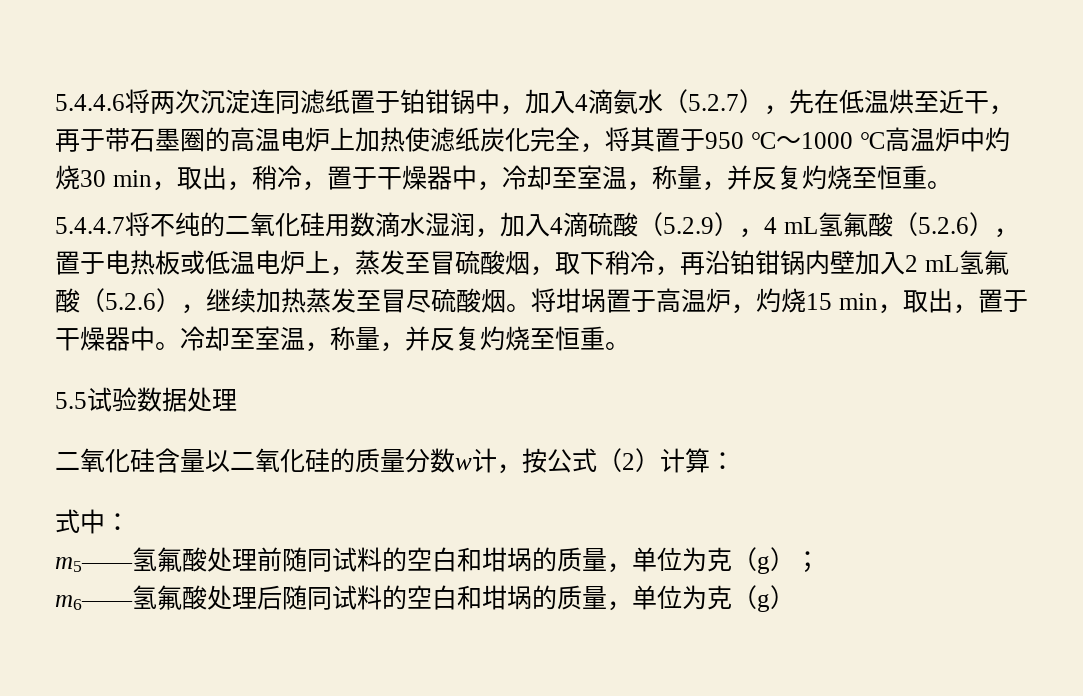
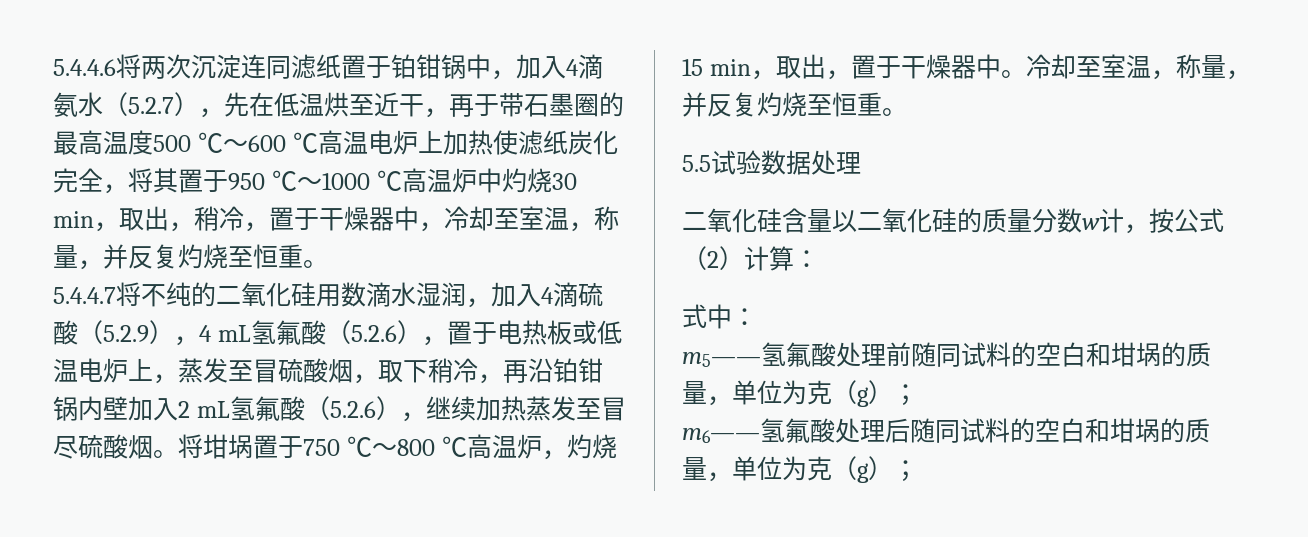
- 5.4.4.6将两次沉淀连同滤纸置于铂钳锅中，加入4滴氨水（5.2.7），先在低温烘至近干，再于带石墨圈的高温电炉上加热使滤纸炭化完全，将其置于950 ℃～1000 ℃高温炉中灼烧30 min，取出，稍冷，置于干燥器中，冷却至室温，称量，并反复灼烧至恒重。
+ 5.4.4.6将两次沉淀连同滤纸置于铂钳锅中，加入4滴氨水（5.2.7），先在低温烘至近干，再于带石墨圈的最高温度500 ℃～600 ℃高温电炉上加热使滤纸炭化完全，将其置于950 ℃～1000 ℃高温炉中灼烧30 min，取出，稍冷，置于干燥器中，冷却至室温，称量，并反复灼烧至恒重。
- 将坩埚置于高温炉，灼烧15 min，取出，置于干燥器中。
+ 将坩埚置于750 ℃～800 ℃高温炉，灼烧15 min，取出，置于干燥器中。
- m6——氢氟酸处理后随同试料的空白和坩埚的质量，单位为克（g）
+ m6——氢氟酸处理后随同试料的空白和坩埚的质量，单位为克（g）；

